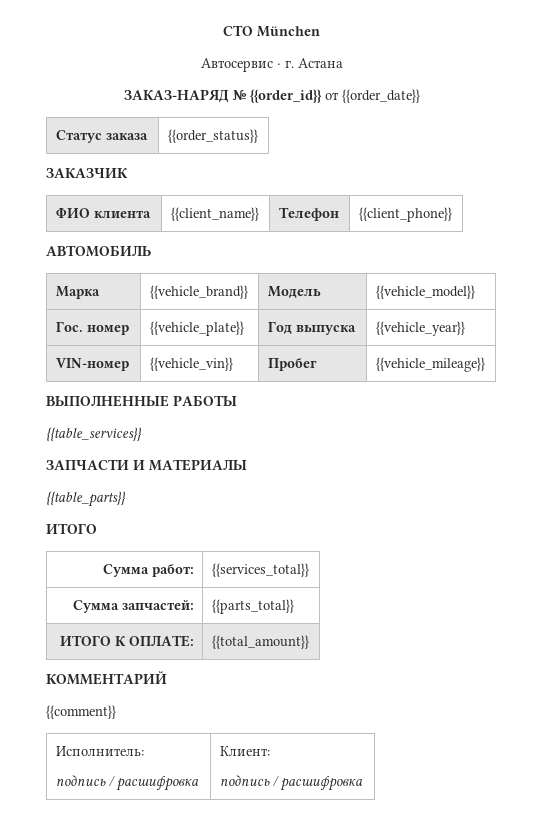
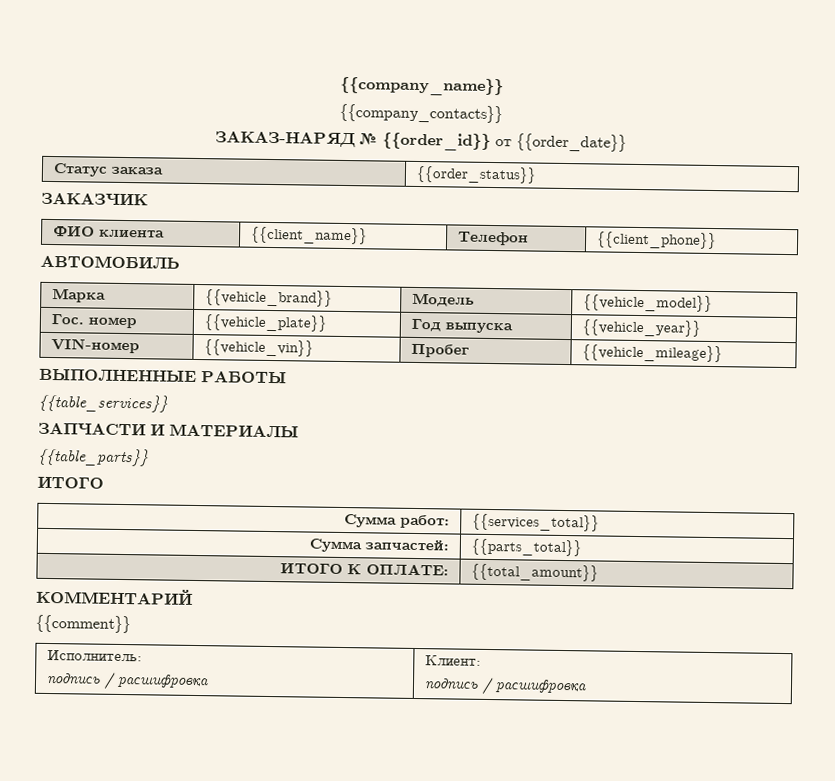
- CTO München
- Автосервис · г. Астана
+ {{company_name}}
+ {{company_contacts}}

